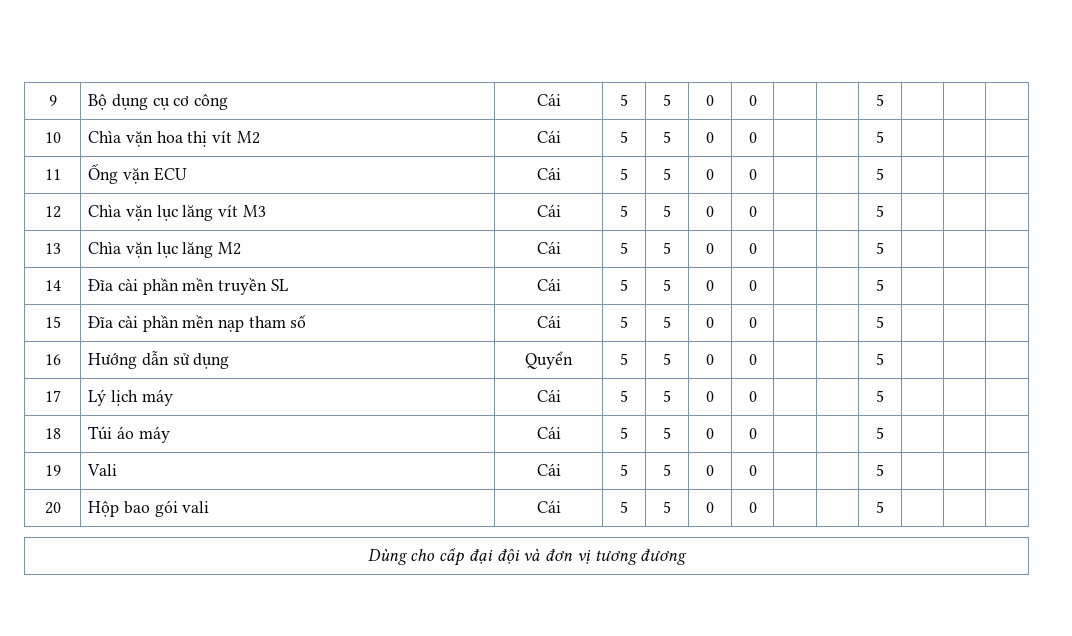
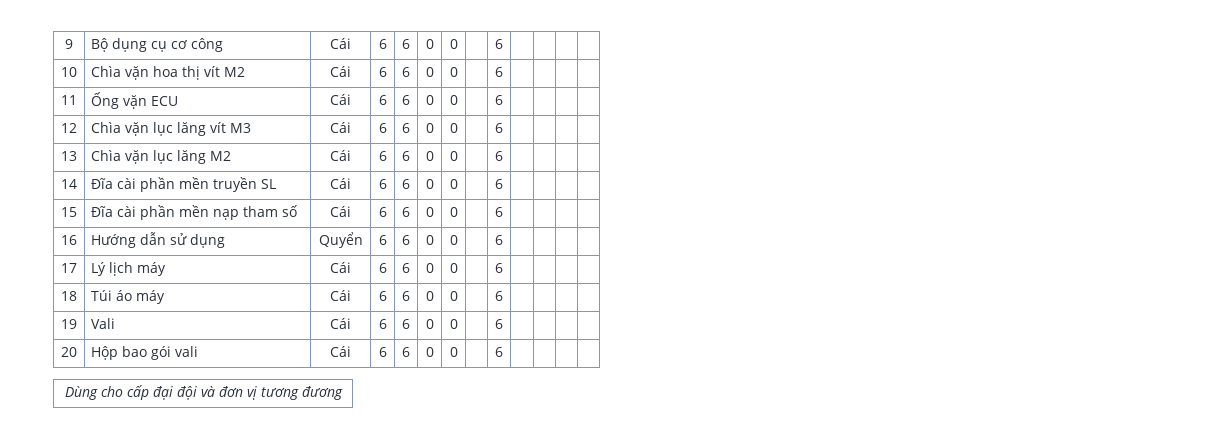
- 9 | Bộ dụng cụ cơ công | Cái | 5 | 5 | 0 | 0 | | | 5 | | |
+ 9 | Bộ dụng cụ cơ công | Cái | 6 | 6 | 0 | 0 | | 6 | | | |
- 10 | Chìa vặn hoa thị vít M2 | Cái | 5 | 5 | 0 | 0 | | | 5 | | |
+ 10 | Chìa vặn hoa thị vít M2 | Cái | 6 | 6 | 0 | 0 | | 6 | | | |
- 11 | Ống vặn ECU | Cái | 5 | 5 | 0 | 0 | | | 5 | | |
+ 11 | Ống vặn ECU | Cái | 6 | 6 | 0 | 0 | | 6 | | | |
- 12 | Chìa vặn lục lăng vít M3 | Cái | 5 | 5 | 0 | 0 | | | 5 | | |
+ 12 | Chìa vặn lục lăng vít M3 | Cái | 6 | 6 | 0 | 0 | | 6 | | | |
- 13 | Chìa vặn lục lăng M2 | Cái | 5 | 5 | 0 | 0 | | | 5 | | |
+ 13 | Chìa vặn lục lăng M2 | Cái | 6 | 6 | 0 | 0 | | 6 | | | |
- 14 | Đĩa cài phần mền truyền SL | Cái | 5 | 5 | 0 | 0 | | | 5 | | |
+ 14 | Đĩa cài phần mền truyền SL | Cái | 6 | 6 | 0 | 0 | | 6 | | | |
- 15 | Đĩa cài phần mền nạp tham số | Cái | 5 | 5 | 0 | 0 | | | 5 | | |
+ 15 | Đĩa cài phần mền nạp tham số | Cái | 6 | 6 | 0 | 0 | | 6 | | | |
- 16 | Hướng dẫn sử dụng | Quyển | 5 | 5 | 0 | 0 | | | 5 | | |
+ 16 | Hướng dẫn sử dụng | Quyển | 6 | 6 | 0 | 0 | | 6 | | | |
- 17 | Lý lịch máy | Cái | 5 | 5 | 0 | 0 | | | 5 | | |
+ 17 | Lý lịch máy | Cái | 6 | 6 | 0 | 0 | | 6 | | | |
- 18 | Túi áo máy | Cái | 5 | 5 | 0 | 0 | | | 5 | | |
+ 18 | Túi áo máy | Cái | 6 | 6 | 0 | 0 | | 6 | | | |
- 19 | Vali | Cái | 5 | 5 | 0 | 0 | | | 5 | | |
+ 19 | Vali | Cái | 6 | 6 | 0 | 0 | | 6 | | | |
- 20 | Hộp bao gói vali | Cái | 5 | 5 | 0 | 0 | | | 5 | | |
+ 20 | Hộp bao gói vali | Cái | 6 | 6 | 0 | 0 | | 6 | | | |

